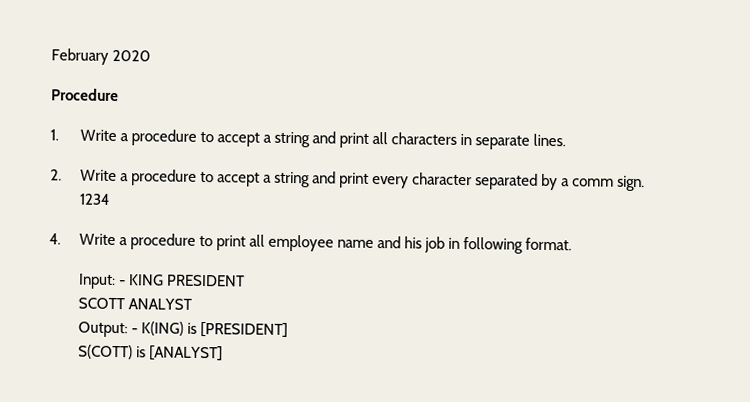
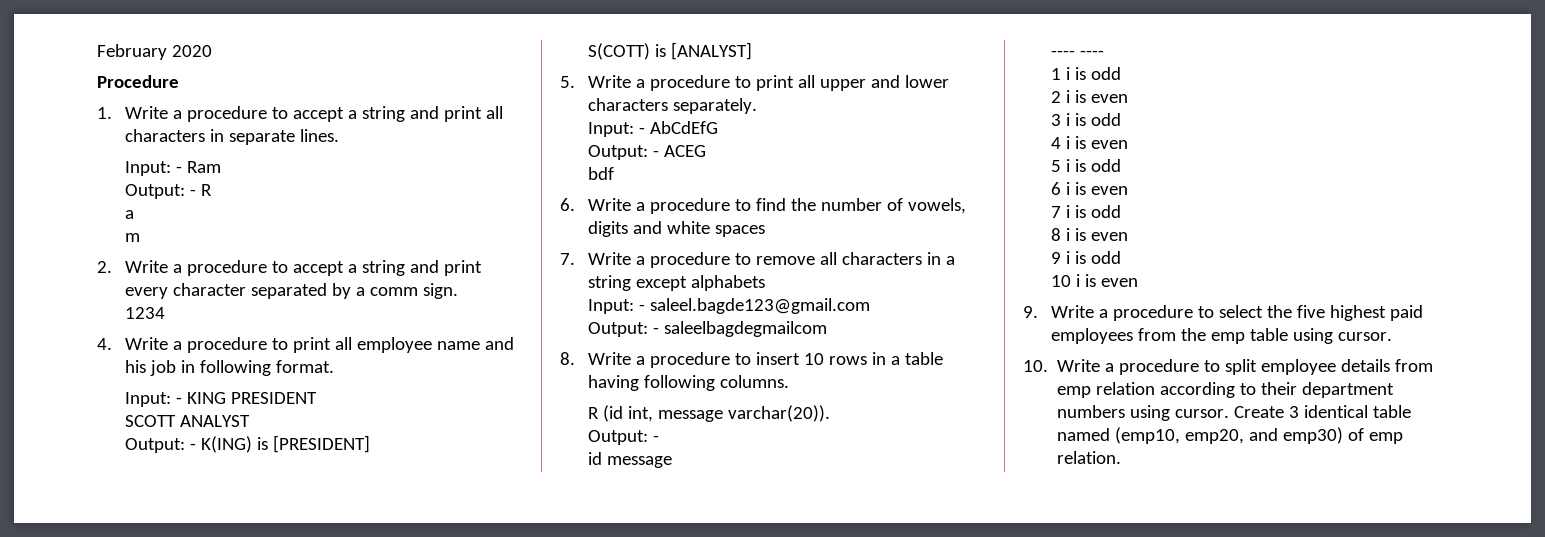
+ Input: - Ram
+ Output: - R
+ a
+ m
+ 5. Write a procedure to print all upper and lower characters separately.
+ Input: - AbCdEfG
+ Output: - ACEG
+ bdf
+ 6. Write a procedure to find the number of vowels, digits and white spaces
+ 7. Write a procedure to remove all characters in a string except alphabets
+ Input: - saleel.bagde123@gmail.com
+ Output: - saleelbagdegmailcom
+ 8. Write a procedure to insert 10 rows in a table having following columns.
+ R (id int, message varchar(20)).
+ Output: -
+ id message
+ ---- ----
+ 1 i is odd
+ 2 i is even
+ 3 i is odd
+ 4 i is even
+ 5 i is odd
+ 6 i is even
+ 7 i is odd
+ 8 i is even
+ 9 i is odd
+ 10 i is even
+ 9. Write a procedure to select the five highest paid employees from the emp table using cursor.
+ 10. Write a procedure to split employee details from emp relation according to their department numbers using cursor. Create 3 identical table named (emp10, emp20, and emp30) of emp relation.

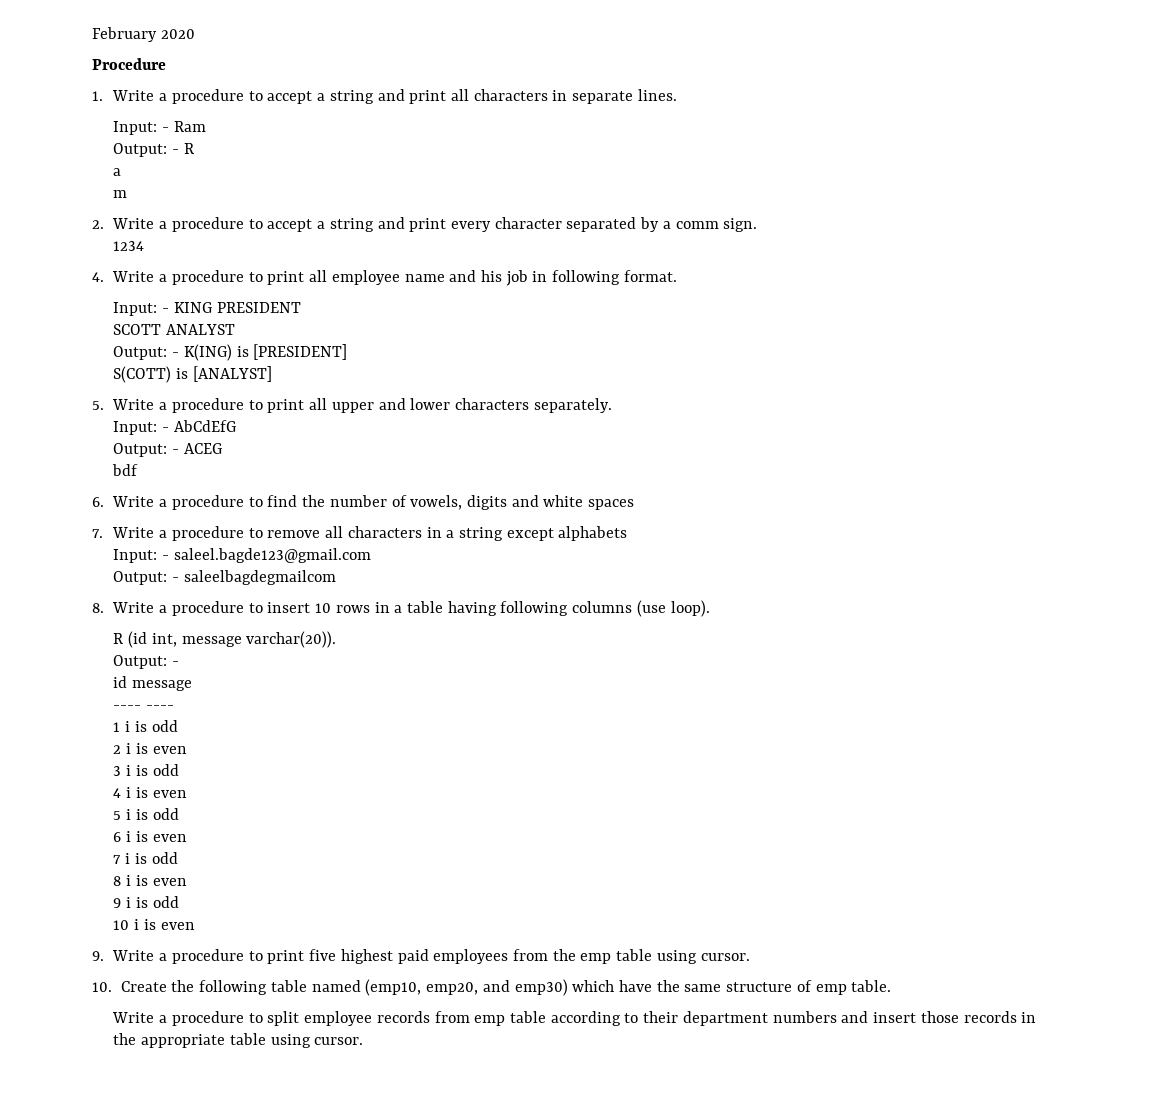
- 8. Write a procedure to insert 10 rows in a table having following columns.
+ 8. Write a procedure to insert 10 rows in a table having following columns (use loop).
- 9. Write a procedure to select the five highest paid employees from the emp table using cursor.
+ 9. Write a procedure to print five highest paid employees from the emp table using cursor.
- 10. Write a procedure to split employee details from emp relation according to their department numbers using cursor. Create 3 identical table named (emp10, emp20, and emp30) of emp relation.
+ 10. Create the following table named (emp10, emp20, and emp30) which have the same structure of emp table.
+ Write a procedure to split employee records from emp table according to their department numbers and insert those records in the appropriate table using cursor.

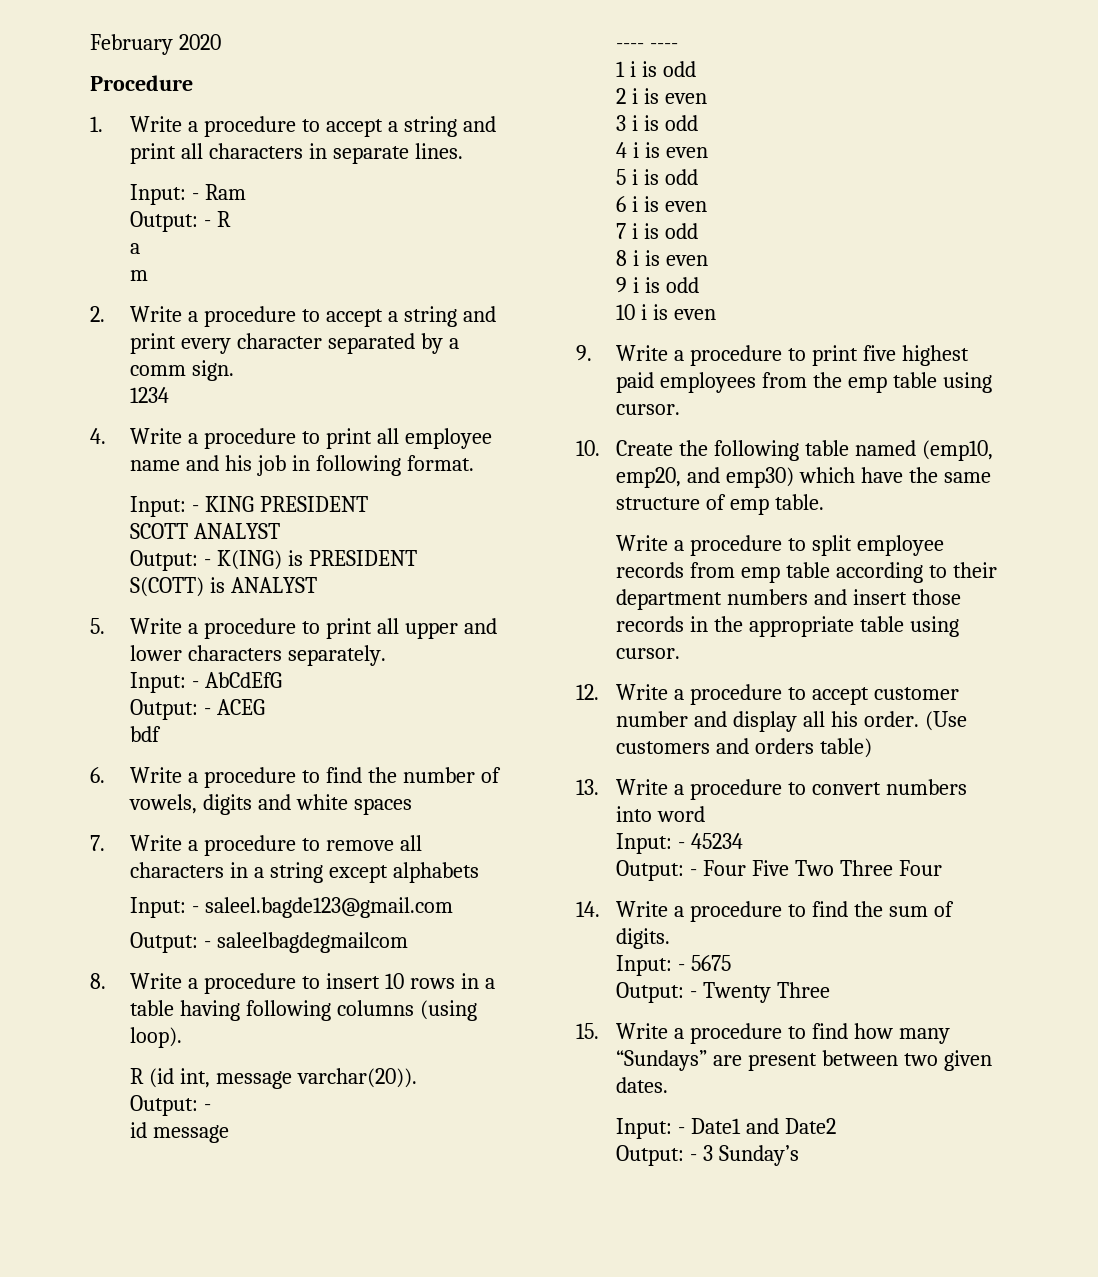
- Output: - K(ING) is [PRESIDENT]
+ Output: - K(ING) is PRESIDENT
- S(COTT) is [ANALYST]
+ S(COTT) is ANALYST
- 8. Write a procedure to insert 10 rows in a table having following columns (use loop).
+ 8. Write a procedure to insert 10 rows in a table having following columns (using loop).
+ 12. Write a procedure to accept customer number and display all his order. (Use customers and orders table)
+ 13. Write a procedure to convert numbers into word
+ Input: - 45234
+ Output: - Four Five Two Three Four
+ 14. Write a procedure to find the sum of digits.
+ Input: - 5675
+ Output: - Twenty Three
+ 15. Write a procedure to find how many “Sundays” are present between two given dates.
+ Input: - Date1 and Date2
+ Output: - 3 Sunday’s

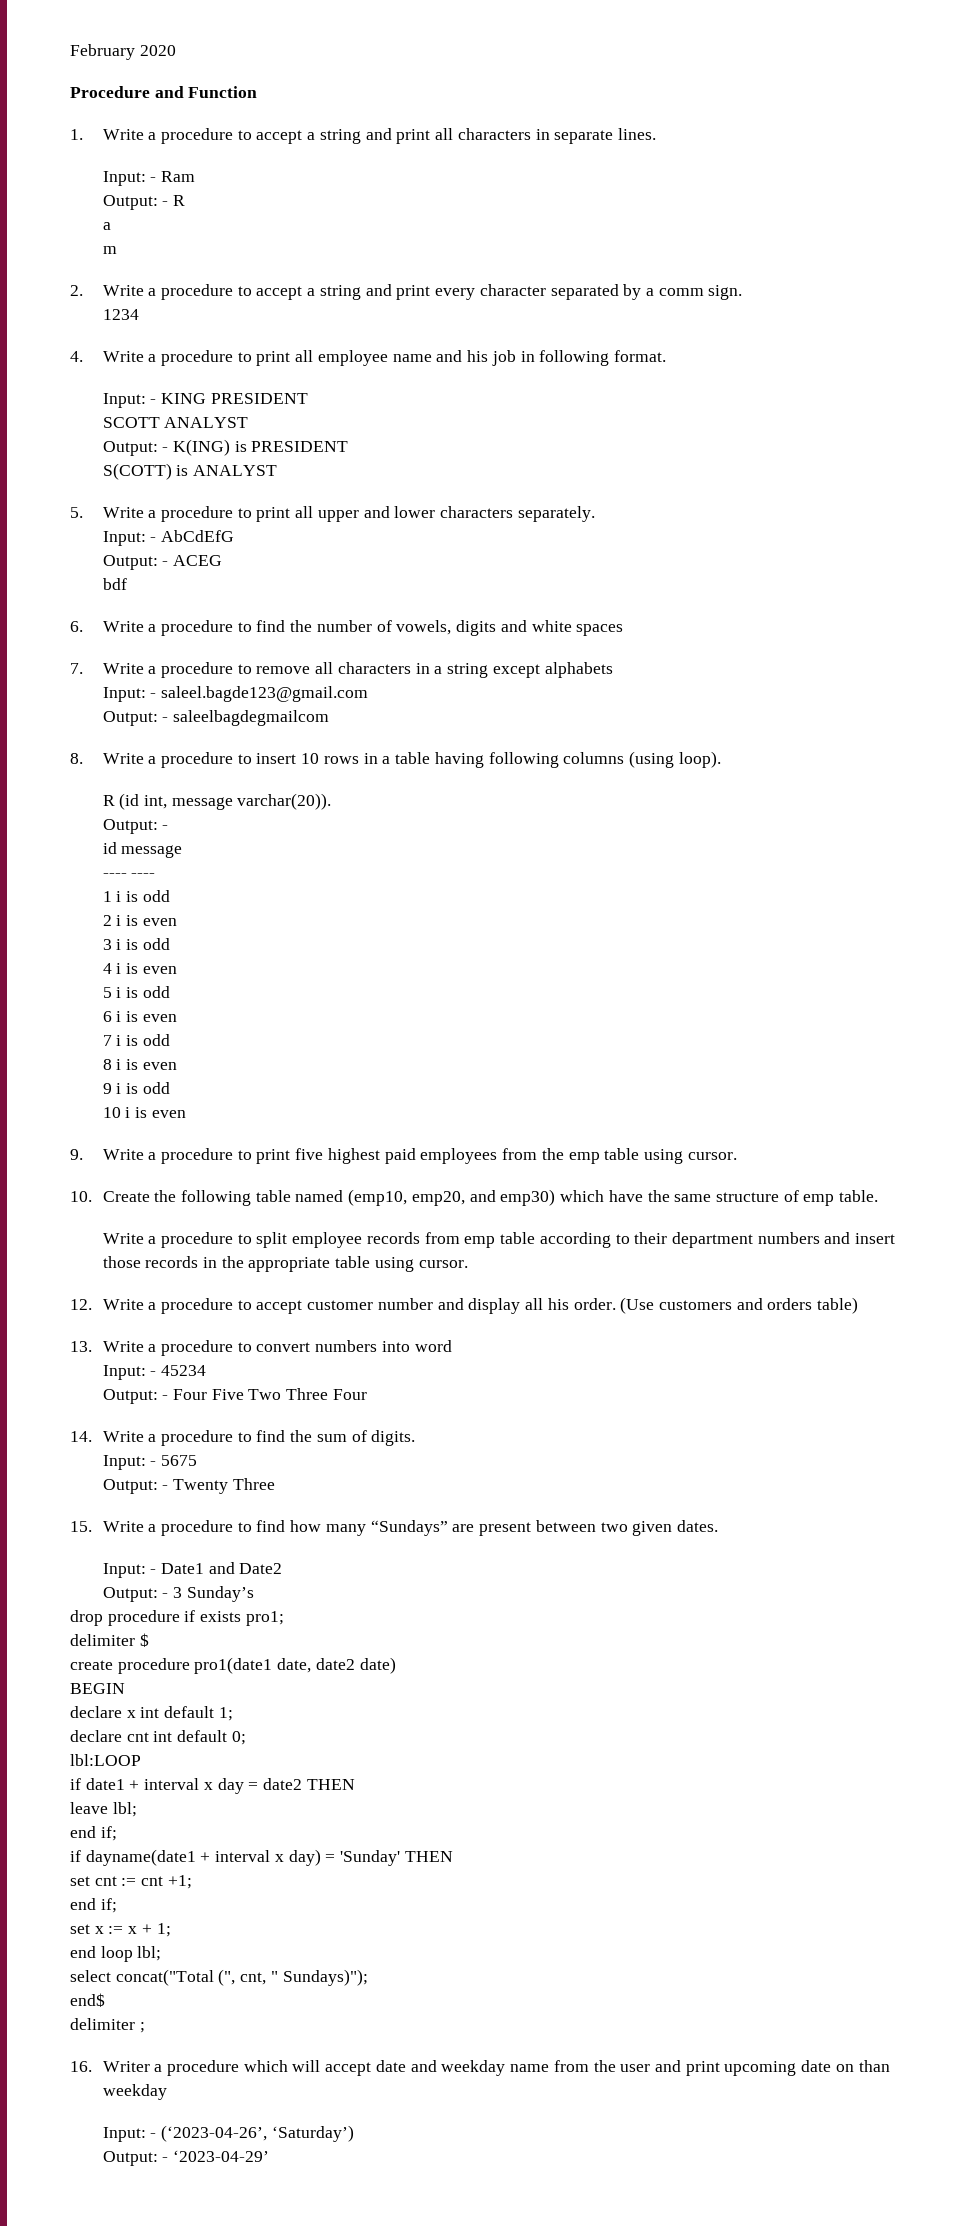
- Procedure
+ Procedure and Function
+ drop procedure if exists pro1;
+ delimiter $
+ create procedure pro1(date1 date, date2 date)
+ BEGIN
+ declare x int default 1;
+ declare cnt int default 0;
+ lbl:LOOP
+ if date1 + interval x day = date2 THEN
+ leave lbl;
+ end if;
+ if dayname(date1 + interval x day) = 'Sunday' THEN
+ set cnt := cnt +1;
+ end if;
+ set x := x + 1;
+ end loop lbl;
+ select concat("Total (", cnt, " Sundays)");
+ end$
+ delimiter ;
+ 16. Writer a procedure which will accept date and weekday name from the user and print upcoming date on than weekday
+ Input: - (‘2023-04-26’, ‘Saturday’)
+ Output: - ‘2023-04-29’

